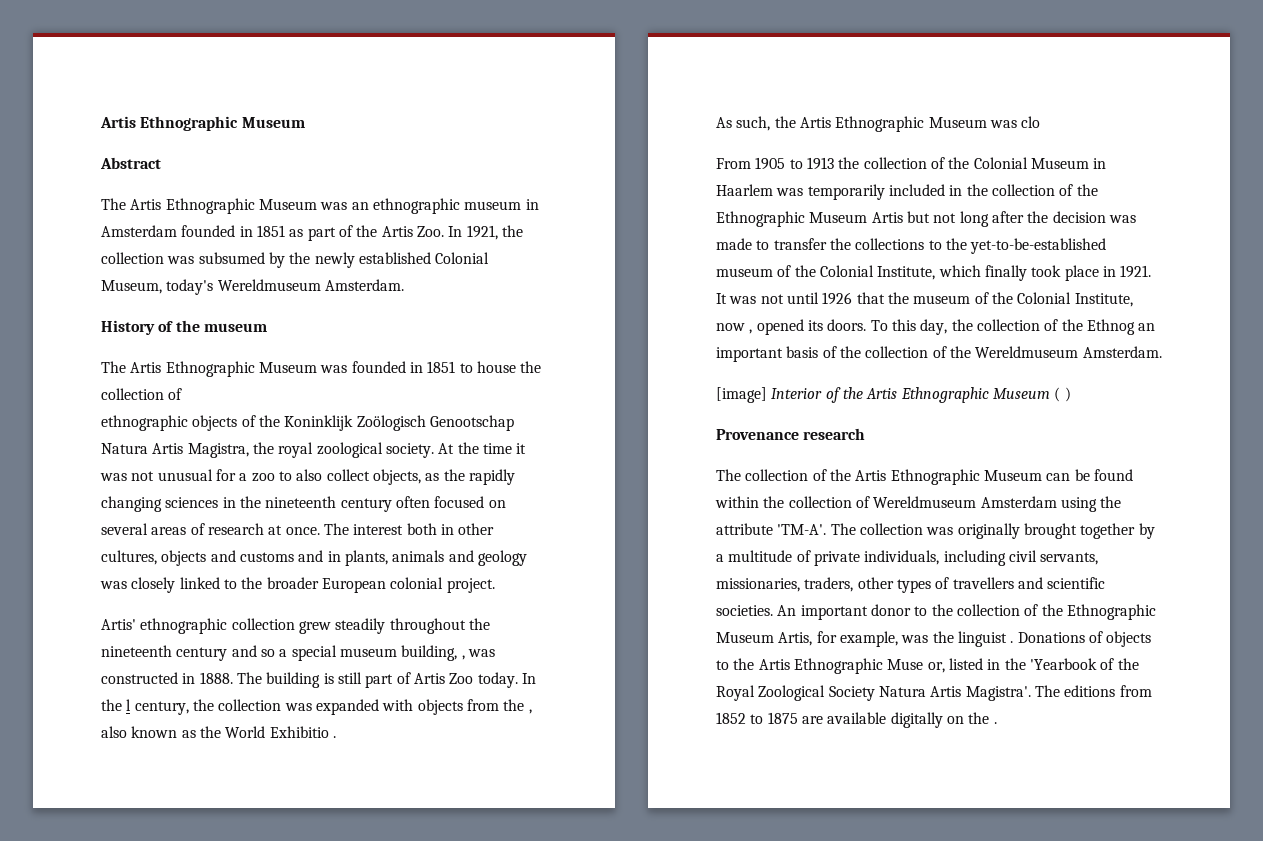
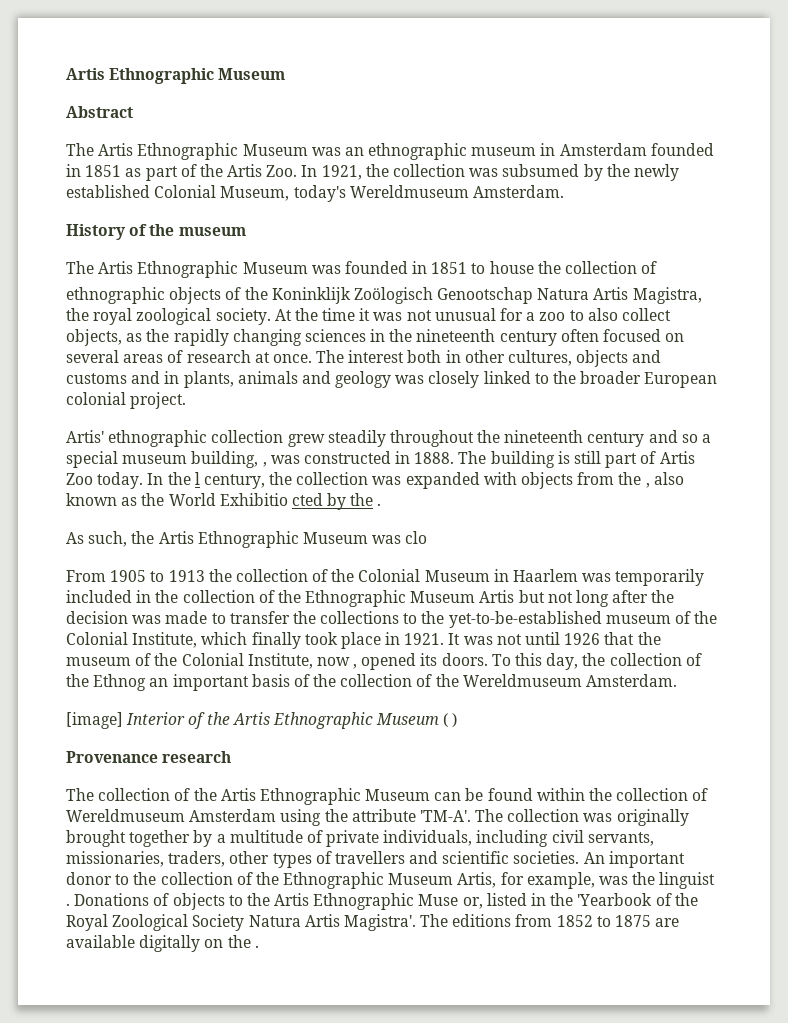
- In the l century, the collection was expanded with objects from the , also known as the World Exhibitio .
+ In the l century, the collection was expanded with objects from the , also known as the World Exhibitio cted by the .

